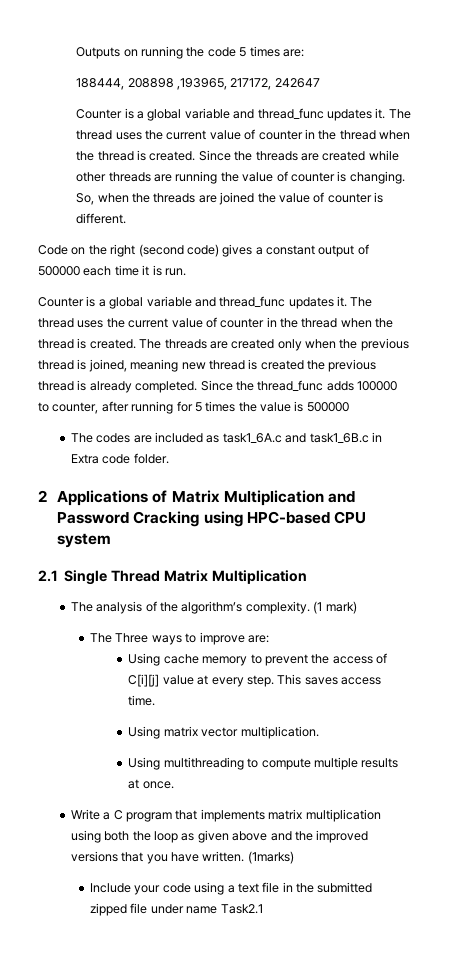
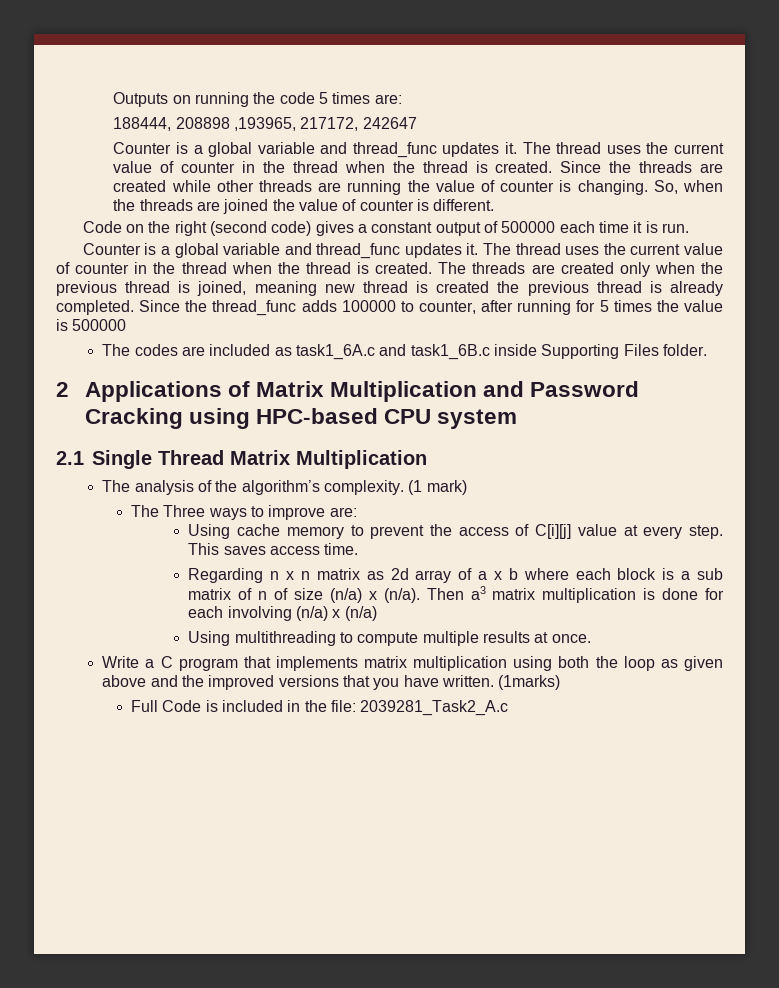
- The codes are included as task1_6A.c and task1_6B.c in Extra code folder.
+ The codes are included as task1_6A.c and task1_6B.c inside Supporting Files folder.
- Using matrix vector multiplication.
+ Regarding n x n matrix as 2d array of a x b where each block is a sub matrix of n of size (n/a) x (n/a). Then a3 matrix multiplication is done for each involving (n/a) x (n/a)
- Include your code using a text file in the submitted zipped file under name Task2.1
+ Full Code is included in the file: 2039281_Task2_A.c

